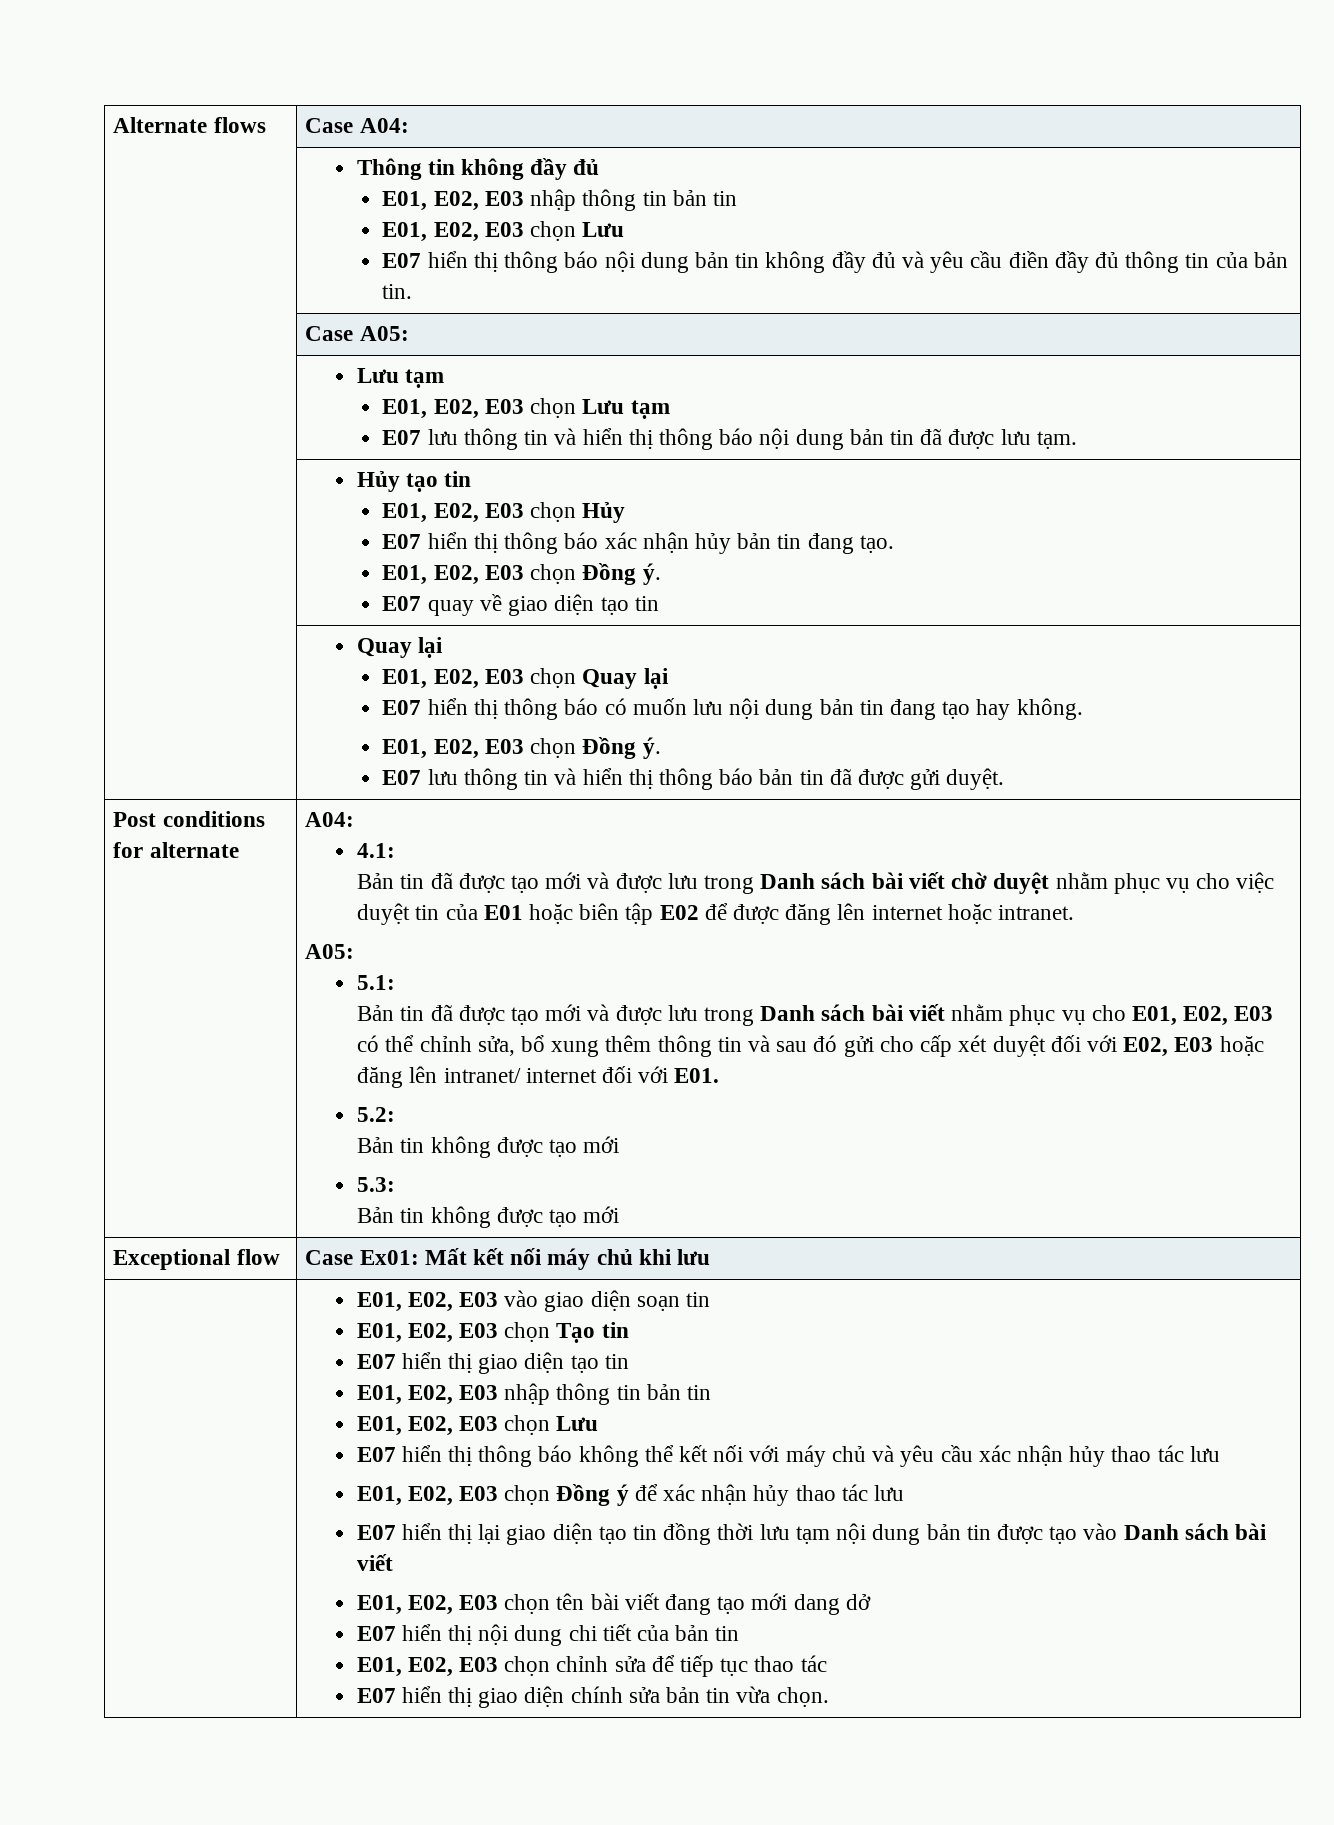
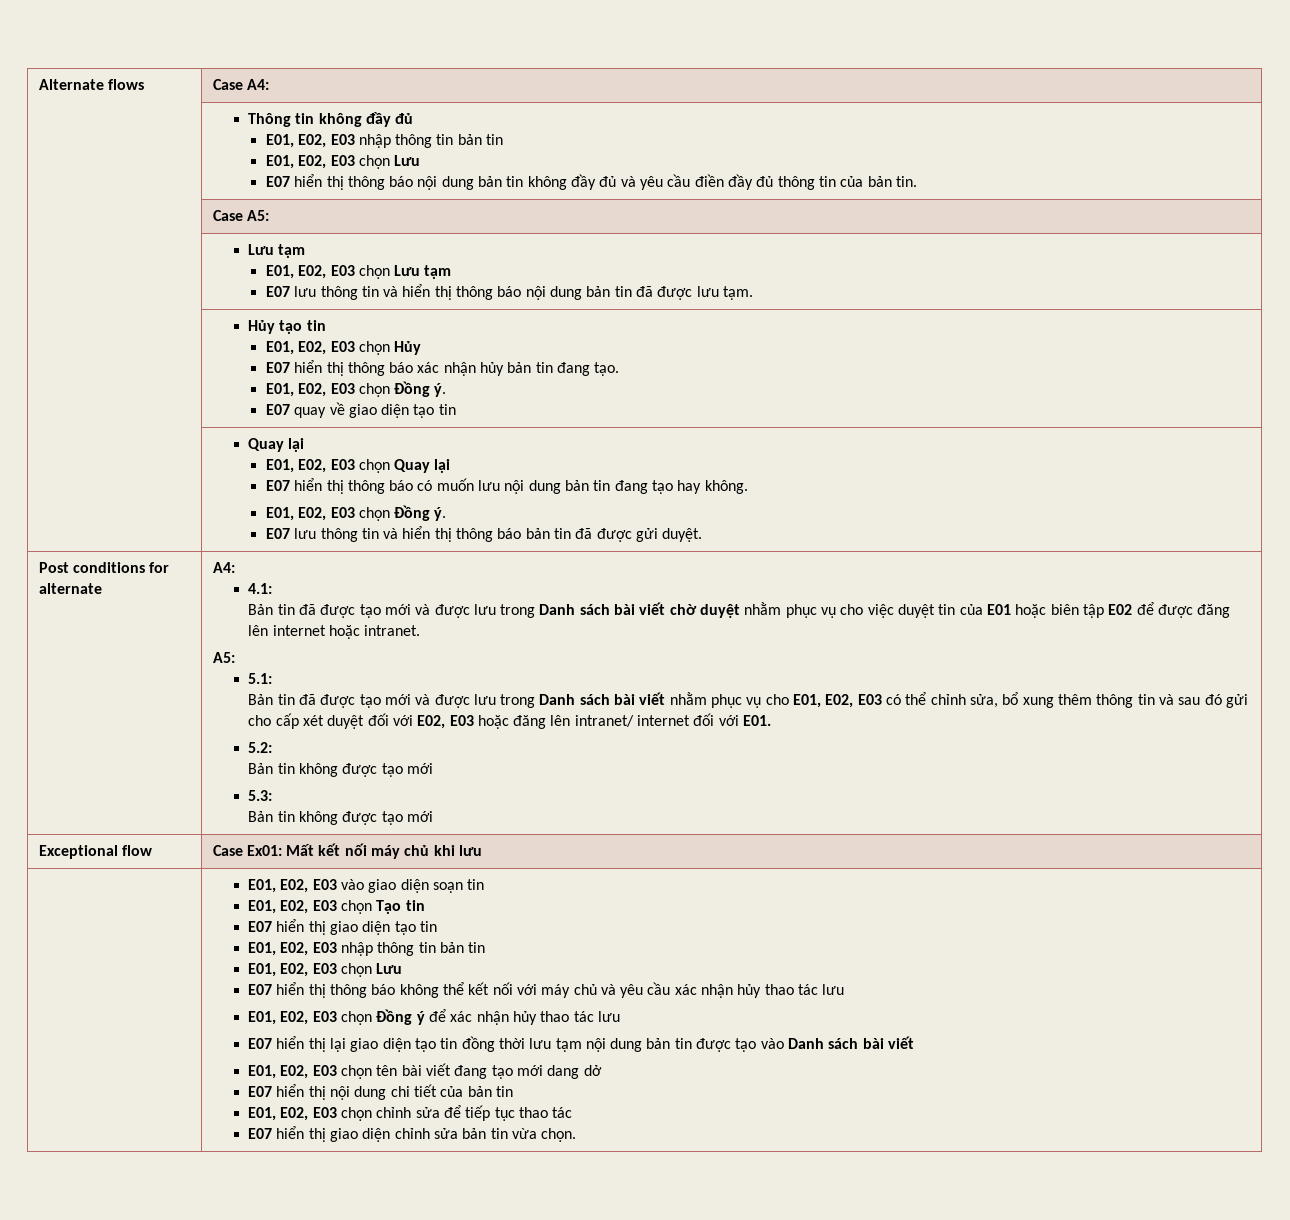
- Alternate flows | Case A04:
+ Alternate flows | Case A4:
- | Case A05:
+ | Case A5:
- Post conditions for alternate | A04:
+ Post conditions for alternate | A4:
  Bản tin đã được tạo mới và được lưu trong Danh sách bài viết chờ duyệt nhằm phục vụ cho việc duyệt tin của E01 hoặc biên tập E02 để được đăng lên internet hoặc intranet.
- A05:
+ A5:
- E07 hiển thị giao diện chính sửa bản tin vừa chọn.
+ E07 hiển thị giao diện chỉnh sửa bản tin vừa chọn.

